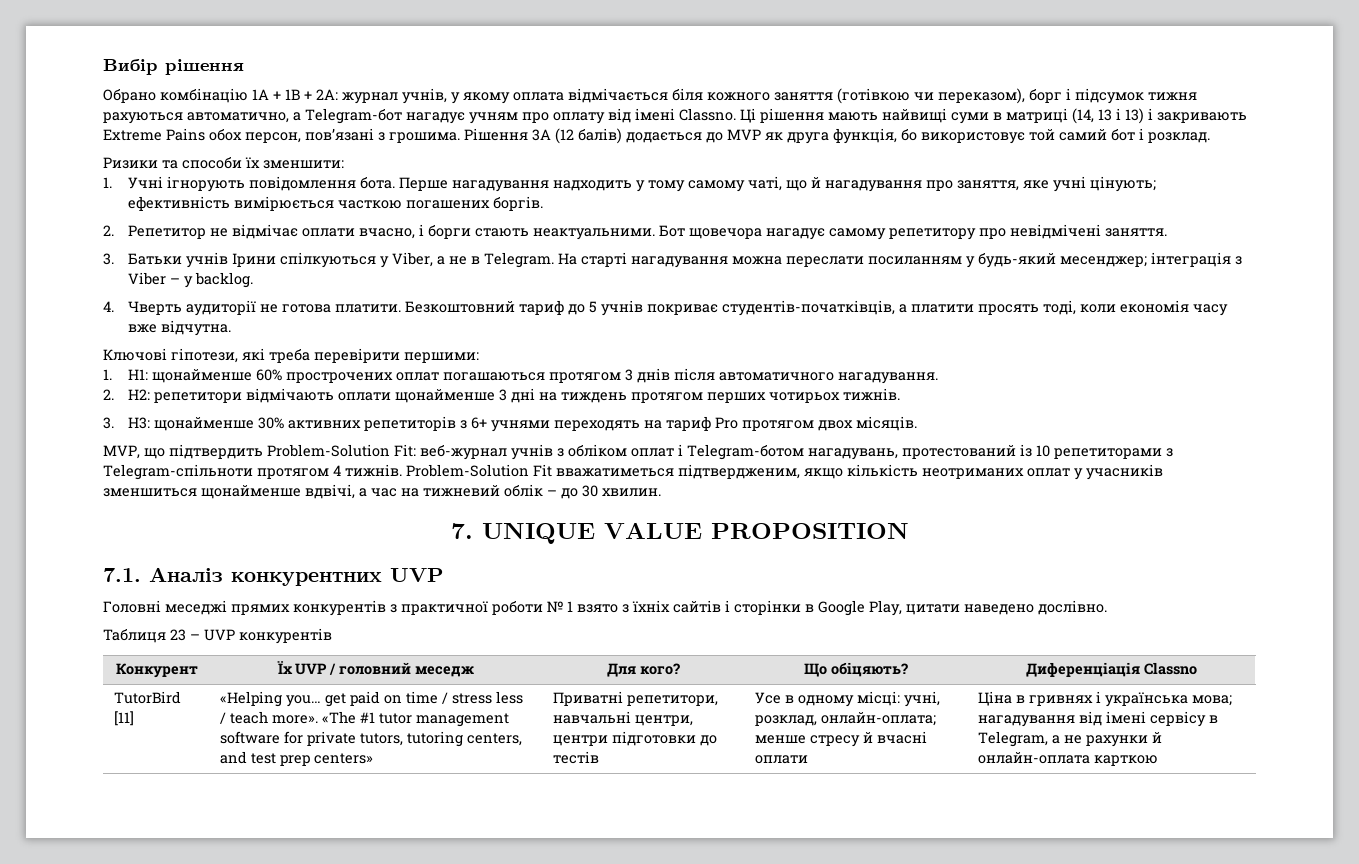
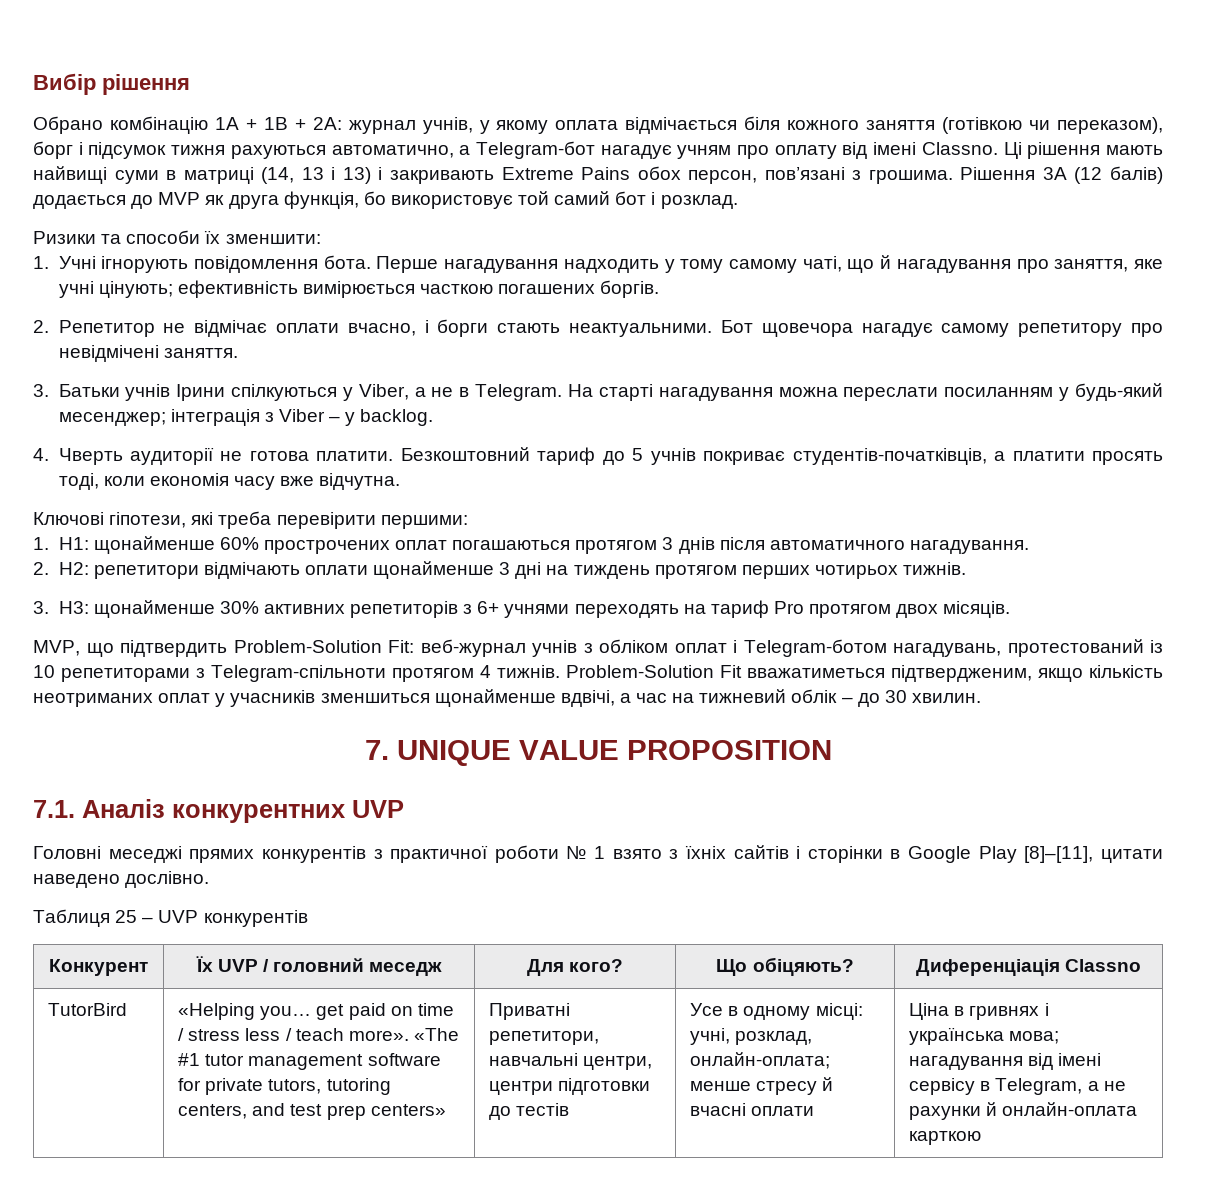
- Головні меседжі прямих конкурентів з практичної роботи № 1 взято з їхніх сайтів і сторінки в Google Play, цитати наведено дослівно.
+ Головні меседжі прямих конкурентів з практичної роботи № 1 взято з їхніх сайтів і сторінки в Google Play [8]–[11], цитати наведено дослівно.
- Таблиця 23 – UVP конкурентів
+ Таблиця 25 – UVP конкурентів
- TutorBird [11]
+ TutorBird

